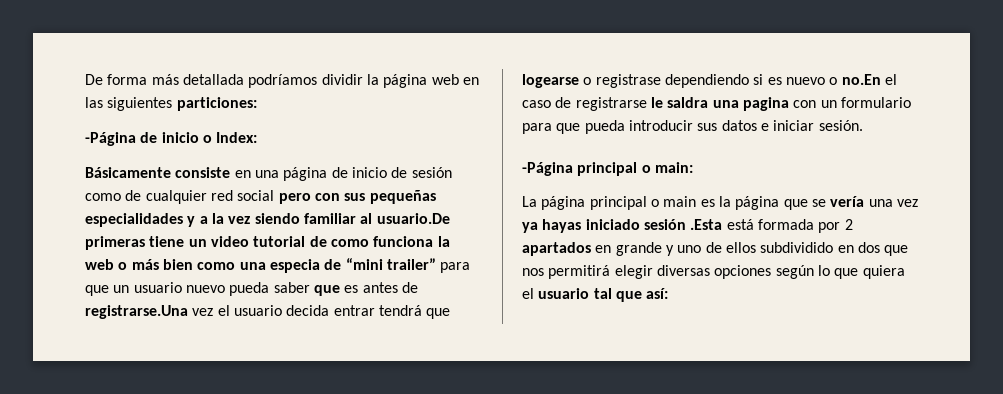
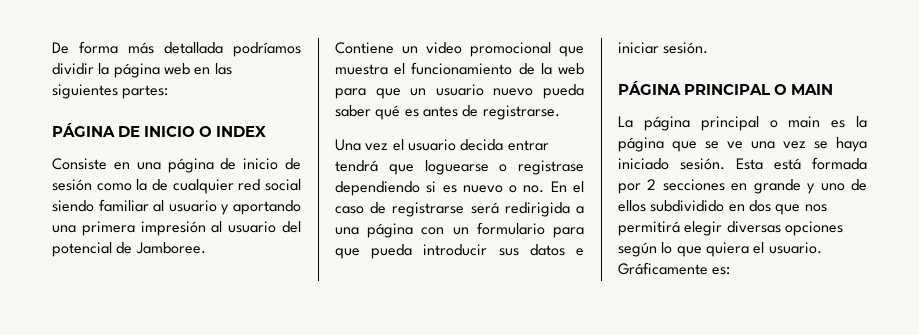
- De forma más detallada podríamos dividir la página web en las siguientes particiones:
- -Página de inicio o Index:
- Básicamente consiste en una página de inicio de sesión como de cualquier red social pero con sus pequeñas especialidades y a la vez siendo familiar al usuario.De primeras tiene un video tutorial de como funciona la web o más bien como una especia de “mini trailer” para que un usuario nuevo pueda saber que es antes de registrarse.Una vez el usuario decida entrar tendrá que logearse o registrase dependiendo si es nuevo o no.En el caso de registrarse le saldra una pagina con un formulario para que pueda introducir sus datos e iniciar sesión.
+ De forma más detallada podríamos dividir la página web en las siguientes partes:
+ PÁGINA DE INICIO O INDEX
+ Consiste en una página de inicio de sesión como la de cualquier red social siendo familiar al usuario y aportando una primera impresión al usuario del potencial de Jamboree.
+ Contiene un video promocional que muestra el funcionamiento de la web para que un usuario nuevo pueda saber qué es antes de registrarse.
+ Una vez el usuario decida entrar tendrá que loguearse o registrase dependiendo si es nuevo o no. En el caso de registrarse será redirigida a una página con un formulario para que pueda introducir sus datos e iniciar sesión.
- -Página principal o main:
+ PÁGINA PRINCIPAL O MAIN
- La página principal o main es la página que se vería una vez ya hayas iniciado sesión .Esta está formada por 2 apartados en grande y uno de ellos subdividido en dos que nos permitirá elegir diversas opciones según lo que quiera el usuario tal que así:
+ La página principal o main es la página que se ve una vez se haya iniciado sesión. Esta está formada por 2 secciones en grande y uno de ellos subdividido en dos que nos permitirá elegir diversas opciones según lo que quiera el usuario. Gráficamente es:

